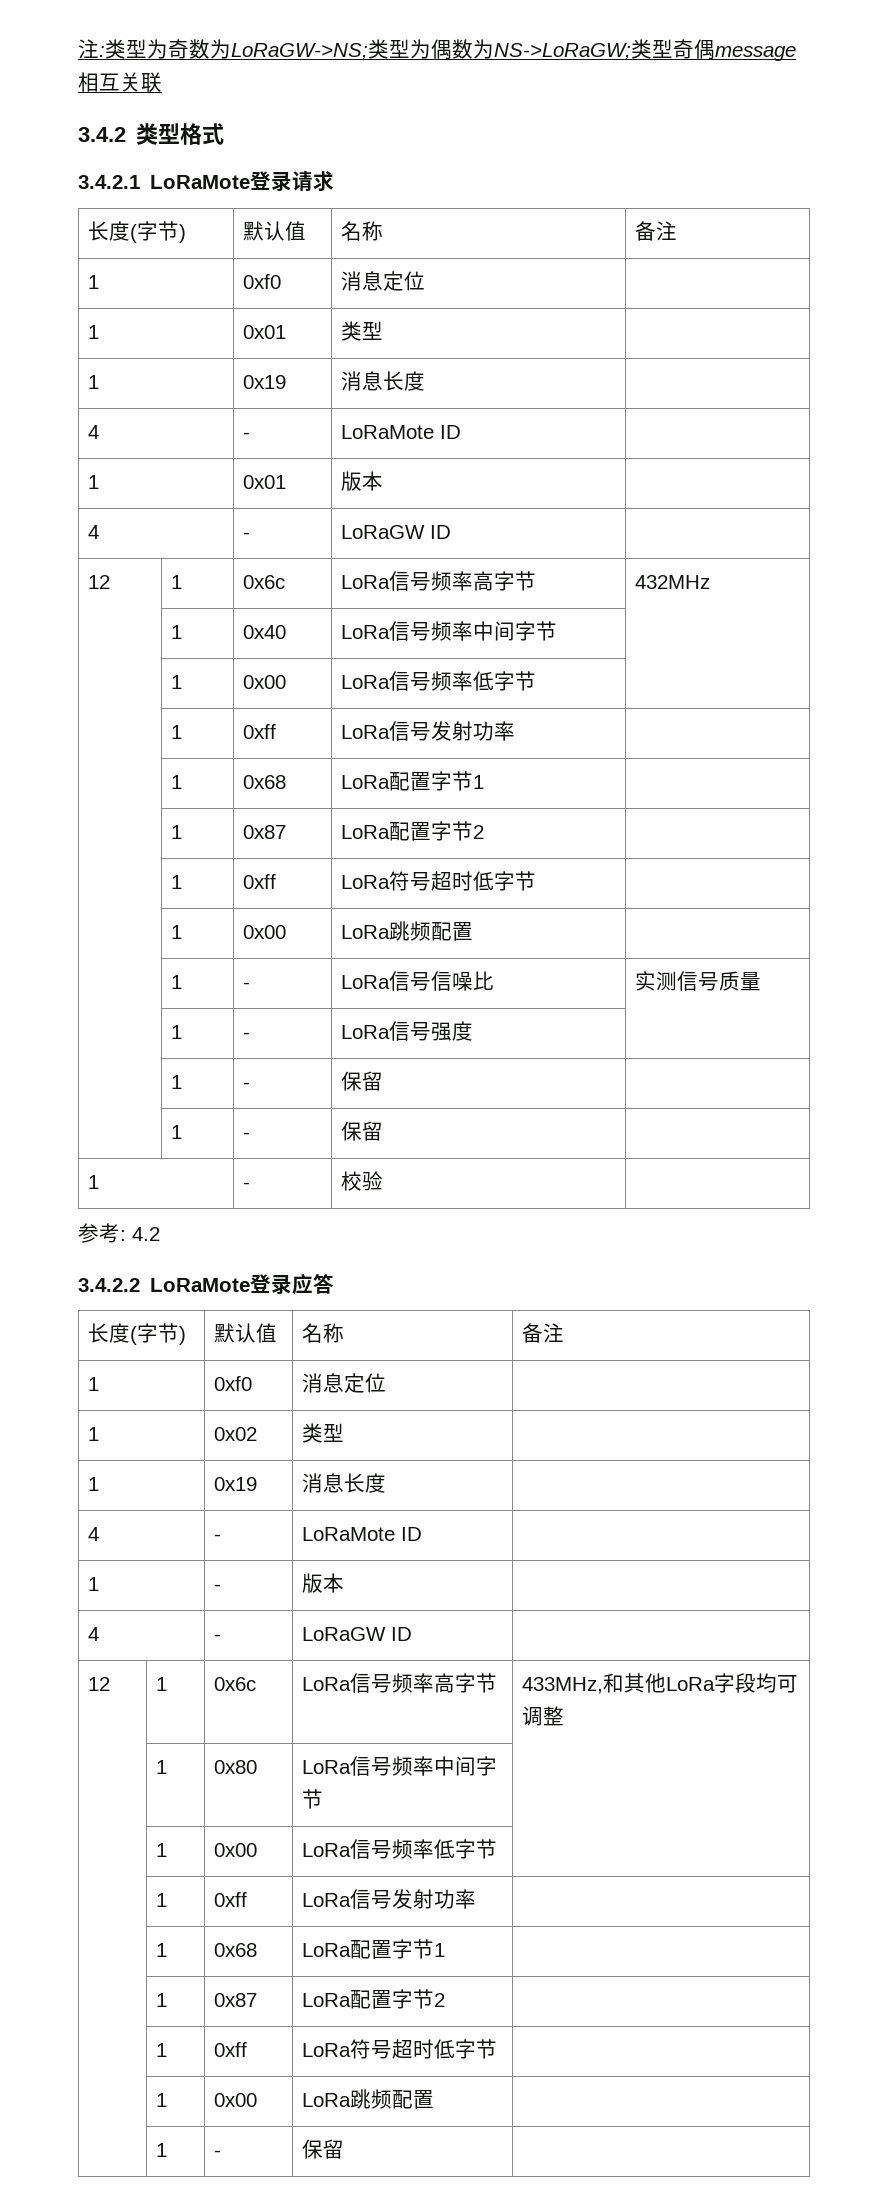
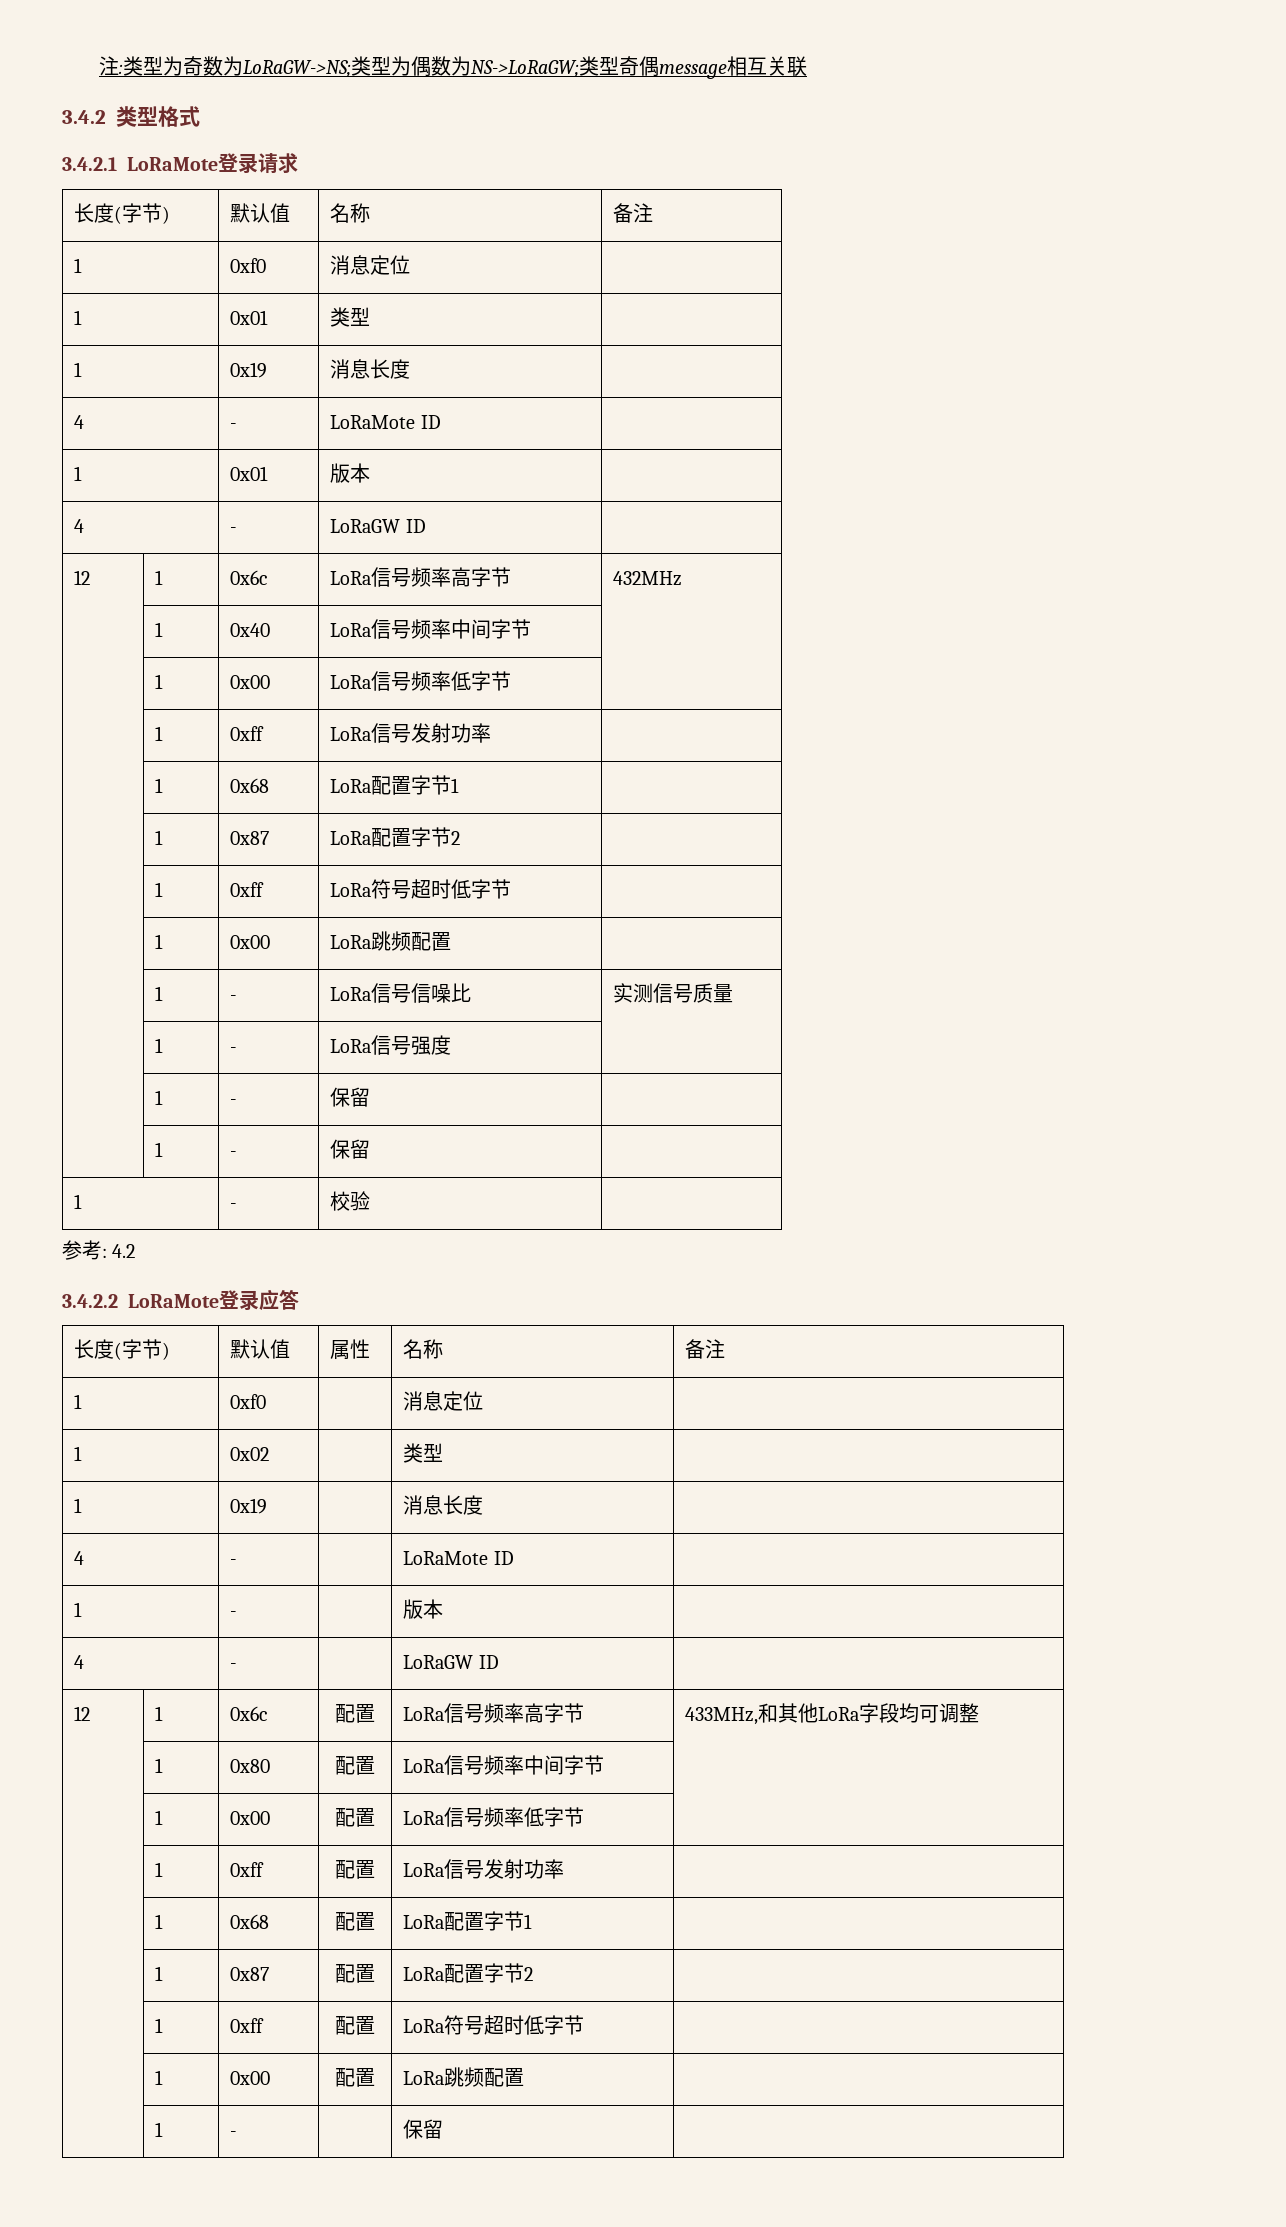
  3.4.2.2 LoRaMote登录应答
- 长度(字节) | 默认值 | 名称 | 备注
- 1 | 0xf0 | 消息定位 |
+ 长度(字节) | 默认值 | 属性 | 名称 | 备注
+ 1 | 0xf0 | | 消息定位 |
- 1 | 0x02 | 类型 |
- 1 | 0x19 | 消息长度 |
- 4 | - | LoRaMote ID |
+ 1 | 0x02 | | 类型 |
+ 1 | 0x19 | | 消息长度 |
+ 4 | - | | LoRaMote ID |
- 1 | - | 版本 |
- 4 | - | LoRaGW ID |
- 12 | 1 | 0x6c | LoRa信号频率高字节 | 433MHz,和其他LoRa字段均可调整
+ 1 | - | | 版本 |
+ 4 | - | | LoRaGW ID |
+ 12 | 1 | 0x6c | 配置 | LoRa信号频率高字节 | 433MHz,和其他LoRa字段均可调整
- | 1 | 0x80 | LoRa信号频率中间字节 |
- | 1 | 0x00 | LoRa信号频率低字节 |
- | 1 | 0xff | LoRa信号发射功率 |
- | 1 | 0x68 | LoRa配置字节1 |
- | 1 | 0x87 | LoRa配置字节2 |
- | 1 | 0xff | LoRa符号超时低字节 |
- | 1 | 0x00 | LoRa跳频配置 |
- | 1 | - | 保留 |
+ | 1 | 0x80 | 配置 | LoRa信号频率中间字节 |
+ | 1 | 0x00 | 配置 | LoRa信号频率低字节 |
+ | 1 | 0xff | 配置 | LoRa信号发射功率 |
+ | 1 | 0x68 | 配置 | LoRa配置字节1 |
+ | 1 | 0x87 | 配置 | LoRa配置字节2 |
+ | 1 | 0xff | 配置 | LoRa符号超时低字节 |
+ | 1 | 0x00 | 配置 | LoRa跳频配置 |
+ | 1 | - | | 保留 |

